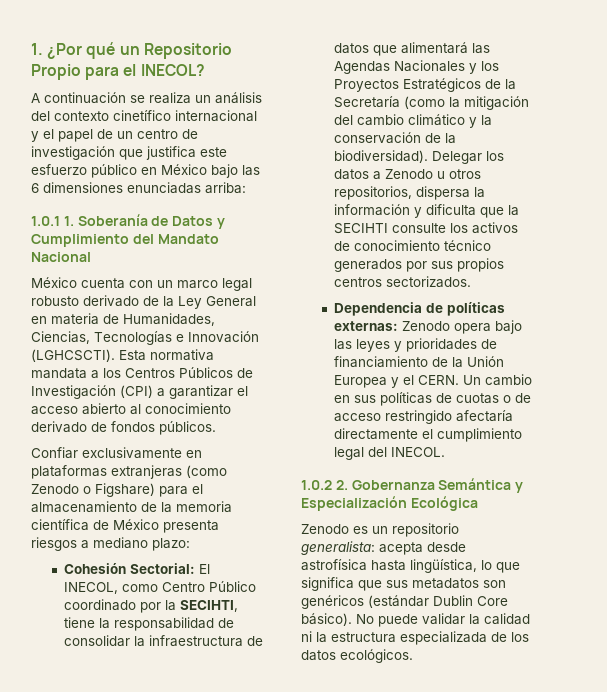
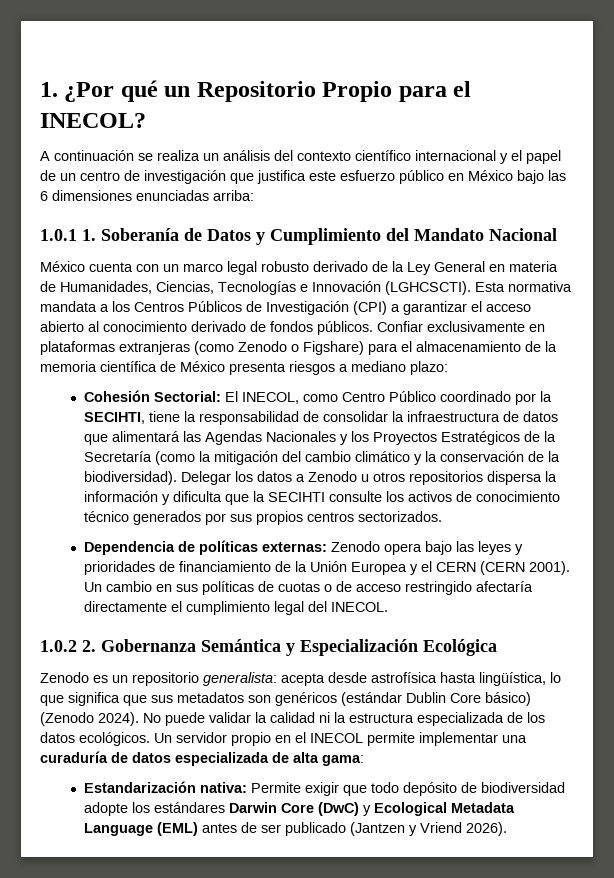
- A continuación se realiza un análisis del contexto cinetífico internacional y el papel de un centro de investigación que justifica este esfuerzo público en México bajo las 6 dimensiones enunciadas arriba:
+ A continuación se realiza un análisis del contexto científico internacional y el papel de un centro de investigación que justifica este esfuerzo público en México bajo las 6 dimensiones enunciadas arriba:
- Esta normativa mandata a los Centros Públicos de Investigación (CPI) a garantizar el acceso abierto al conocimiento derivado de fondos públicos.
- Confiar exclusivamente en plataformas extranjeras (como Zenodo o Figshare) para el almacenamiento de la memoria científica de México presenta riesgos a mediano plazo:
+ Esta normativa mandata a los Centros Públicos de Investigación (CPI) a garantizar el acceso abierto al conocimiento derivado de fondos públicos. Confiar exclusivamente en plataformas extranjeras (como Zenodo o Figshare) para el almacenamiento de la memoria científica de México presenta riesgos a mediano plazo:
- Delegar los datos a Zenodo u otros repositorios, dispersa la información y dificulta que la SECIHTI consulte los activos de conocimiento técnico generados por sus propios centros sectorizados.
+ Delegar los datos a Zenodo u otros repositorios dispersa la información y dificulta que la SECIHTI consulte los activos de conocimiento técnico generados por sus propios centros sectorizados.
- Dependencia de políticas externas: Zenodo opera bajo las leyes y prioridades de financiamiento de la Unión Europea y el CERN.
+ Dependencia de políticas externas: Zenodo opera bajo las leyes y prioridades de financiamiento de la Unión Europea y el CERN (CERN 2001).
- Zenodo es un repositorio generalista: acepta desde astrofísica hasta lingüística, lo que significa que sus metadatos son genéricos (estándar Dublin Core básico).
+ Zenodo es un repositorio generalista: acepta desde astrofísica hasta lingüística, lo que significa que sus metadatos son genéricos (estándar Dublin Core básico) (Zenodo 2024).
+ Un servidor propio en el INECOL permite implementar una curaduría de datos especializada de alta gama:
+ Estandarización nativa: Permite exigir que todo depósito de biodiversidad adopte los estándares Darwin Core (DwC) y Ecological Metadata Language (EML) antes de ser publicado (Jantzen y Vriend 2026).

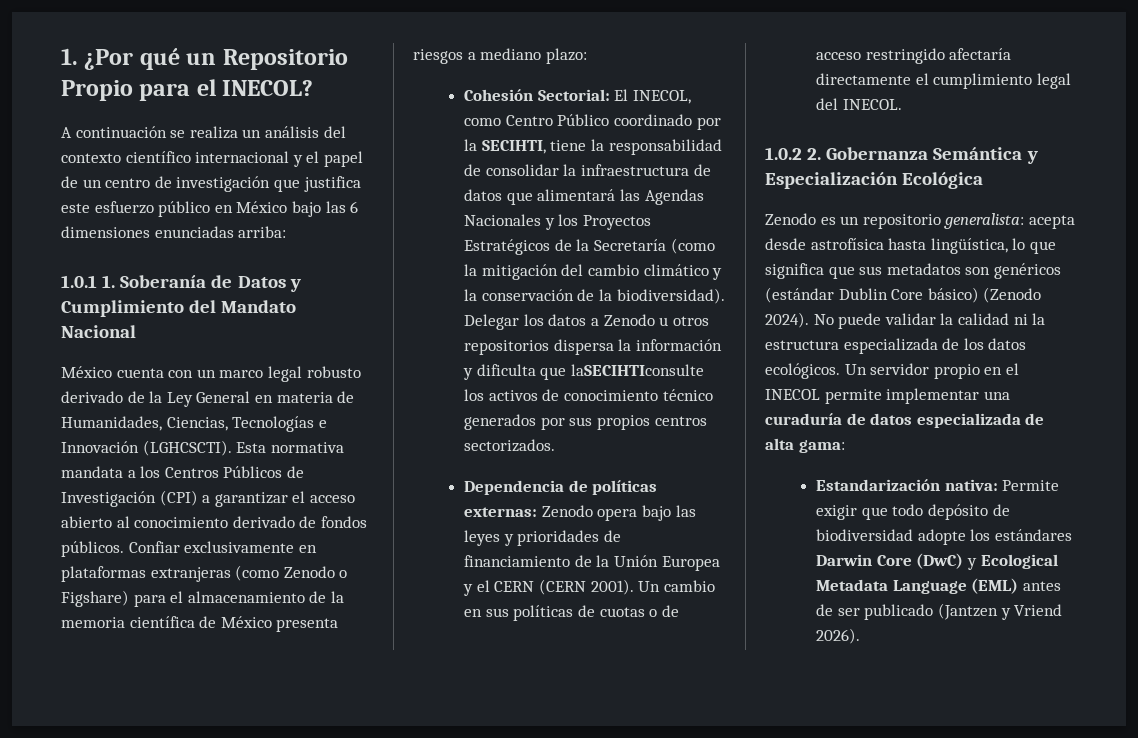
- Delegar los datos a Zenodo u otros repositorios dispersa la información y dificulta que la SECIHTI consulte los activos de conocimiento técnico generados por sus propios centros sectorizados.
+ Delegar los datos a Zenodo u otros repositorios dispersa la información y dificulta que laSECIHTIconsulte los activos de conocimiento técnico generados por sus propios centros sectorizados.

